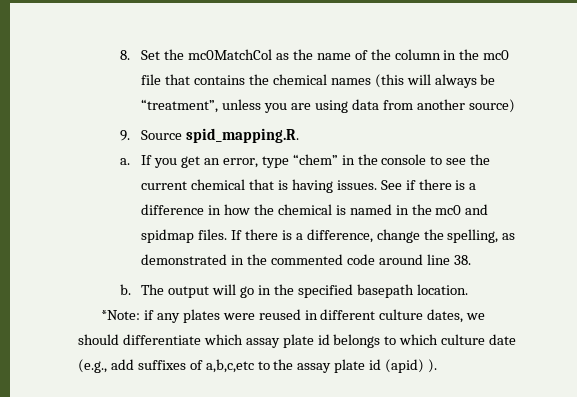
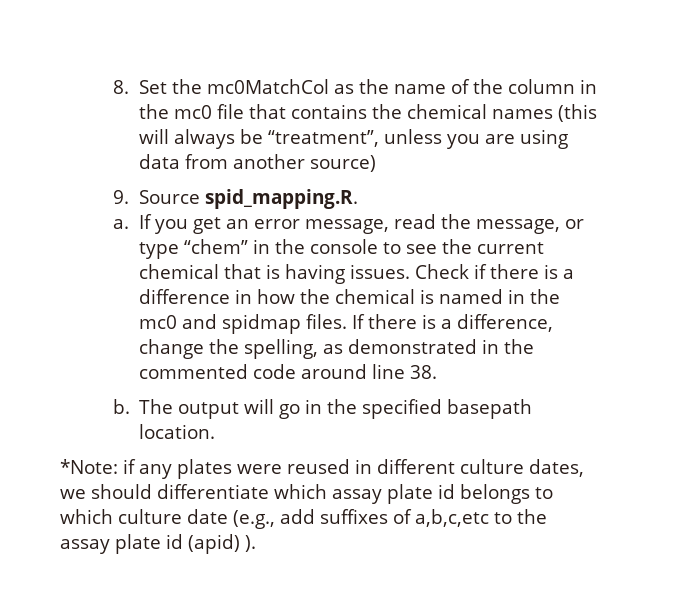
- If you get an error, type “chem” in the console to see the current chemical that is having issues.
+ If you get an error message, read the message, or type “chem” in the console to see the current chemical that is having issues.
- See if there is a difference in how the chemical is named in the mc0 and spidmap files.
+ Check if there is a difference in how the chemical is named in the mc0 and spidmap files.

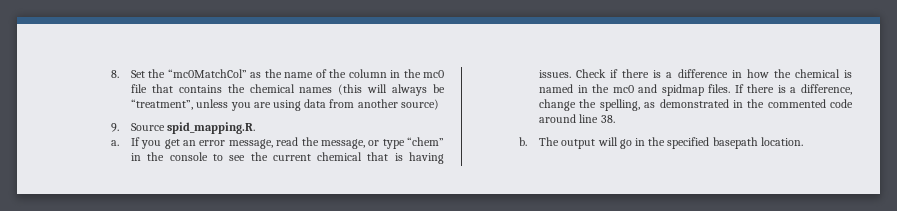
- 8. Set the mc0MatchCol as the name of the column in the mc0 file that contains the chemical names (this will always be “treatment”, unless you are using data from another source)
+ 8. Set the “mc0MatchCol” as the name of the column in the mc0 file that contains the chemical names (this will always be “treatment”, unless you are using data from another source)
- *Note: if any plates were reused in different culture dates, we should differentiate which assay plate id belongs to which culture date (e.g., add suffixes of a,b,c,etc to the assay plate id (apid) ).

